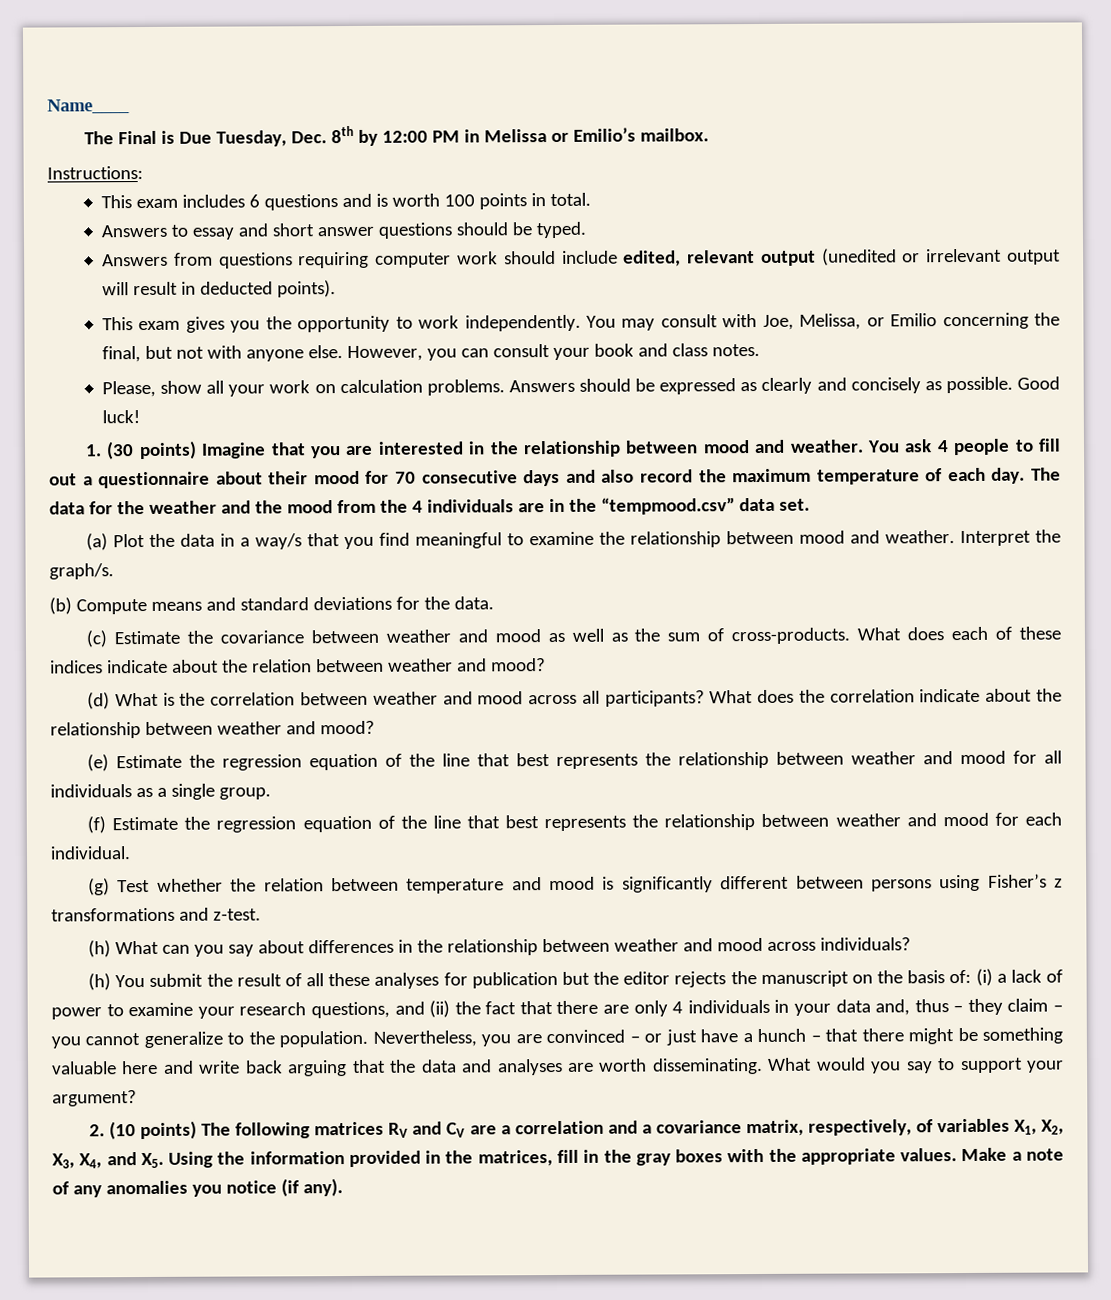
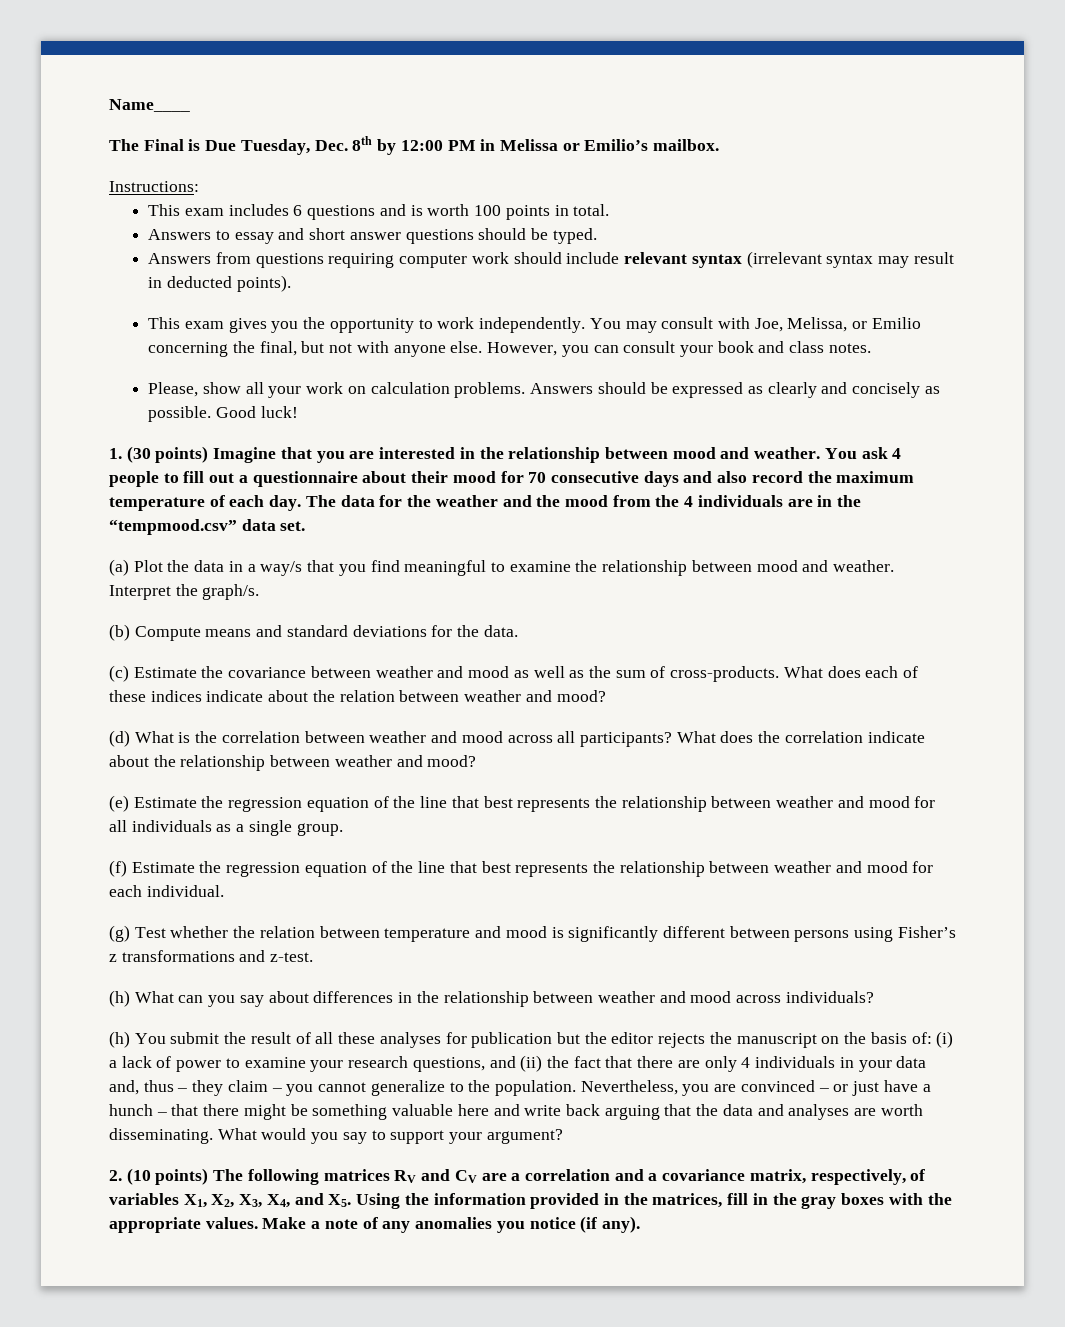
- Answers from questions requiring computer work should include edited, relevant output (unedited or irrelevant output will result in deducted points).
+ Answers from questions requiring computer work should include relevant syntax (irrelevant syntax may result in deducted points).

